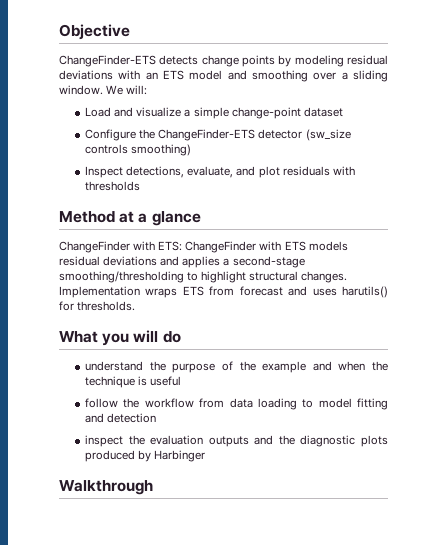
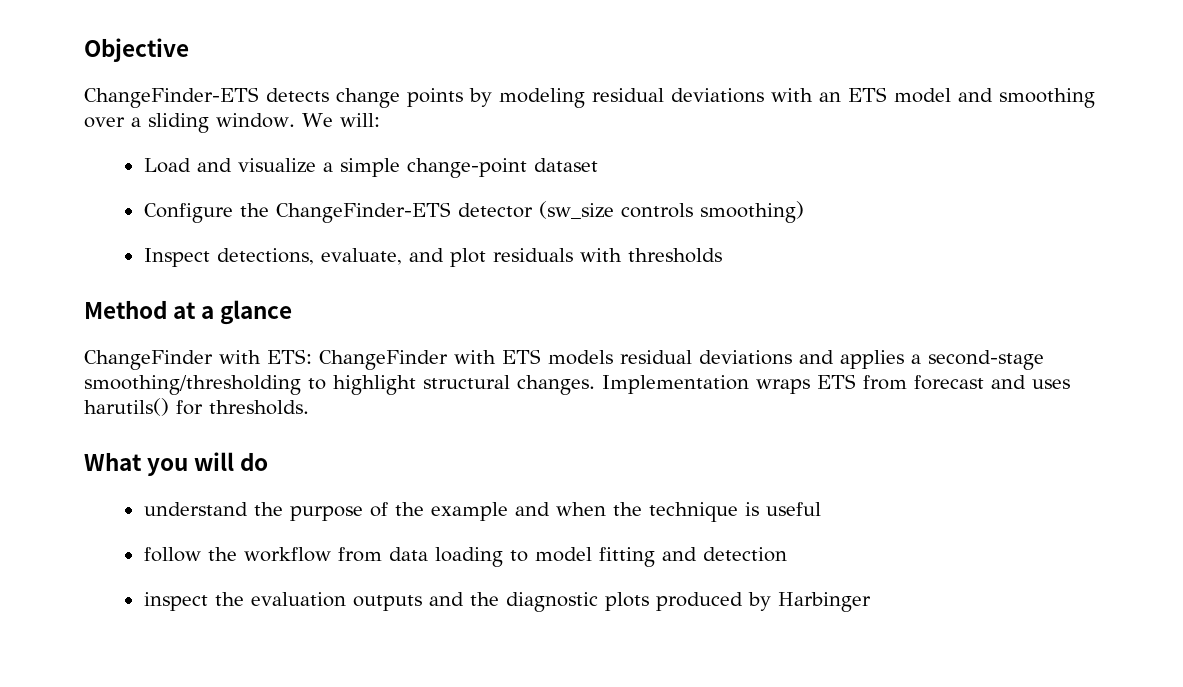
- Walkthrough

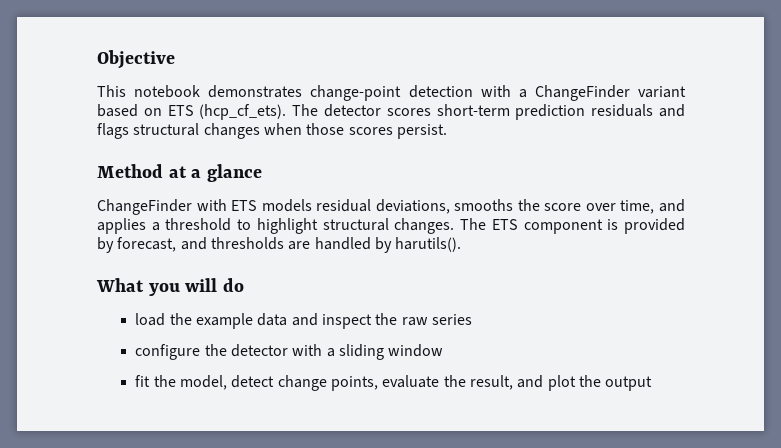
- ChangeFinder-ETS detects change points by modeling residual deviations with an ETS model and smoothing over a sliding window. We will:
- Load and visualize a simple change-point dataset
- Configure the ChangeFinder-ETS detector (sw_size controls smoothing)
- Inspect detections, evaluate, and plot residuals with thresholds
+ This notebook demonstrates change-point detection with a ChangeFinder variant based on ETS (hcp_cf_ets). The detector scores short-term prediction residuals and flags structural changes when those scores persist.
- ChangeFinder with ETS: ChangeFinder with ETS models residual deviations and applies a second-stage smoothing/thresholding to highlight structural changes.
+ ChangeFinder with ETS models residual deviations, smooths the score over time, and applies a threshold to highlight structural changes.
- Implementation wraps ETS from forecast and uses harutils() for thresholds.
+ The ETS component is provided by forecast, and thresholds are handled by harutils().
  What you will do
- understand the purpose of the example and when the technique is useful
- follow the workflow from data loading to model fitting and detection
- inspect the evaluation outputs and the diagnostic plots produced by Harbinger
+ load the example data and inspect the raw series
+ configure the detector with a sliding window
+ fit the model, detect change points, evaluate the result, and plot the output

